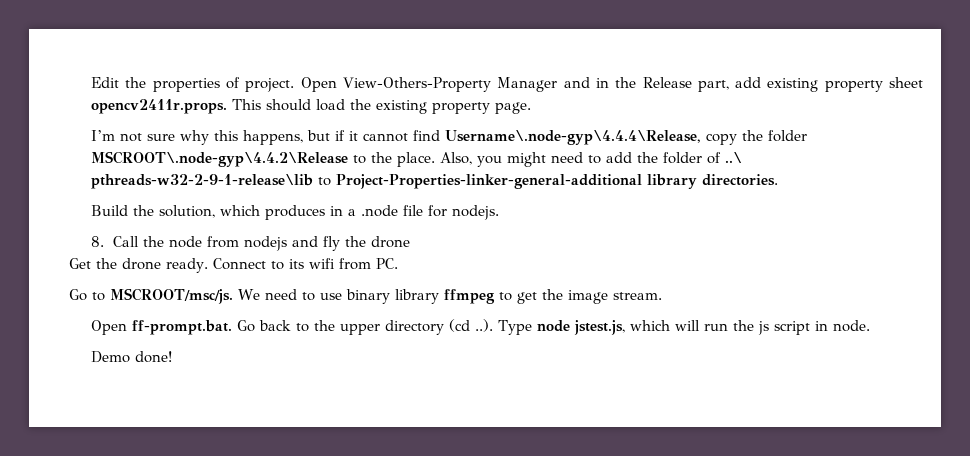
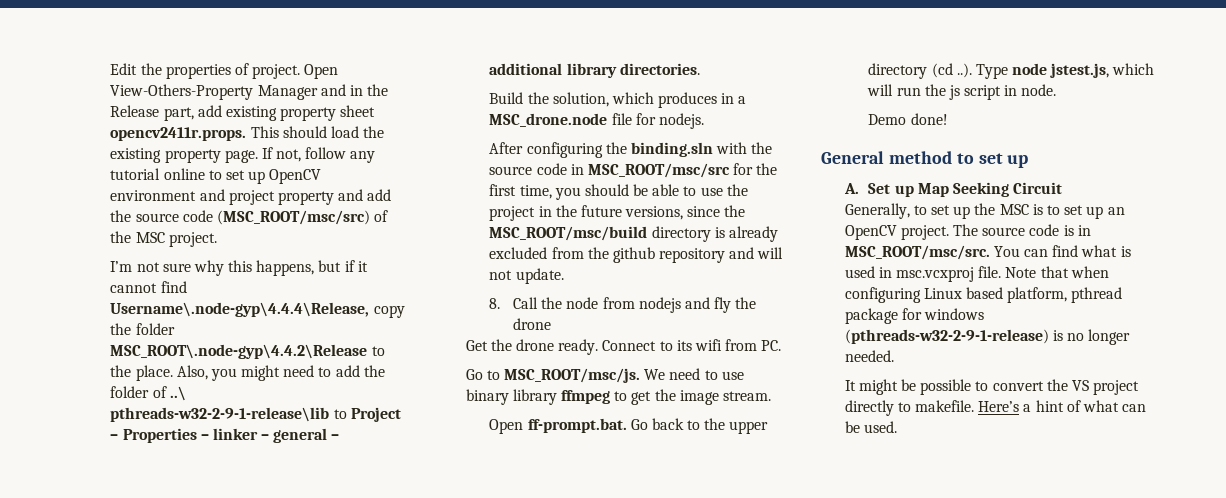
+ If not, follow any tutorial online to set up OpenCV environment and project property and add the source code (MSC_ROOT/msc/src) of the MSC project.
- I’m not sure why this happens, but if it cannot find Username\.node-gyp\4.4.4\Release, copy the folder MSCROOT\.node-gyp\4.4.2\Release to the place.
+ I’m not sure why this happens, but if it cannot find Username\.node-gyp\4.4.4\Release, copy the folder MSC_ROOT\.node-gyp\4.4.2\Release to the place.
- Also, you might need to add the folder of ..\ pthreads-w32-2-9-1-release\lib to Project-Properties-linker-general-additional library directories.
+ Also, you might need to add the folder of ..\ pthreads-w32-2-9-1-release\lib to Project – Properties – linker – general – additional library directories.
- Build the solution, which produces in a .node file for nodejs.
+ Build the solution, which produces in a MSC_drone.node file for nodejs.
+ After configuring the binding.sln with the source code in MSC_ROOT/msc/src for the first time, you should be able to use the project in the future versions, since the MSC_ROOT/msc/build directory is already excluded from the github repository and will not update.
- Go to MSCROOT/msc/js.
+ Go to MSC_ROOT/msc/js.
+ General method to set up
+ A. Set up Map Seeking Circuit
+ Generally, to set up the MSC is to set up an OpenCV project. The source code is in MSC_ROOT/msc/src. You can find what is used in msc.vcxproj file. Note that when configuring Linux based platform, pthread package for windows (pthreads-w32-2-9-1-release) is no longer needed.
+ It might be possible to convert the VS project directly to makefile. Here’s a hint of what can be used.

